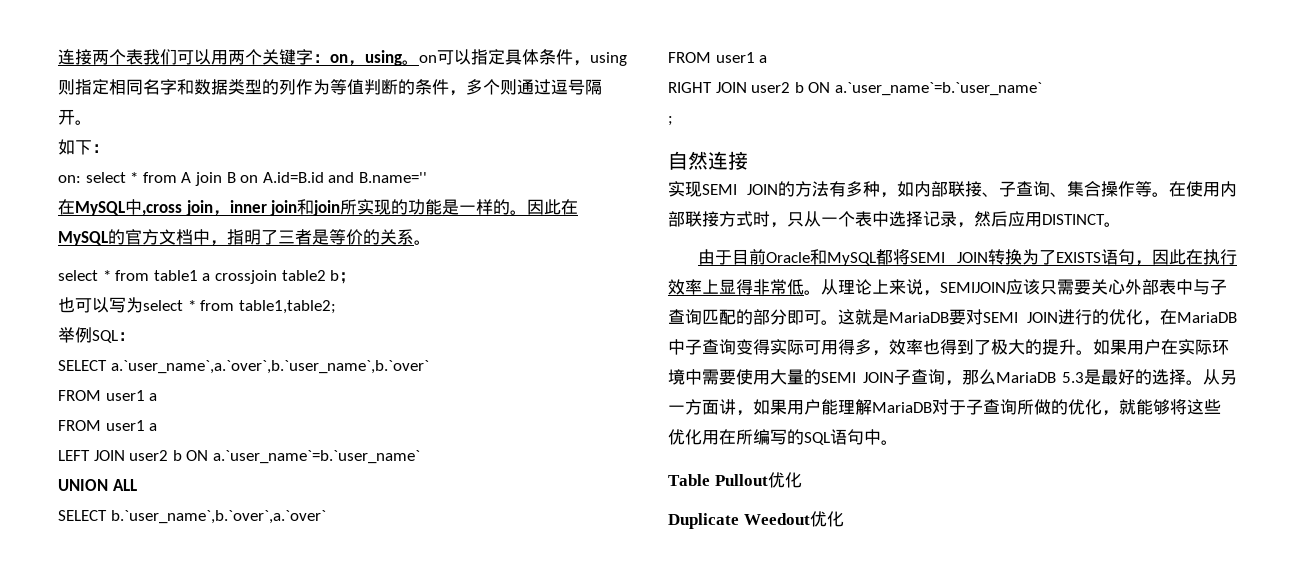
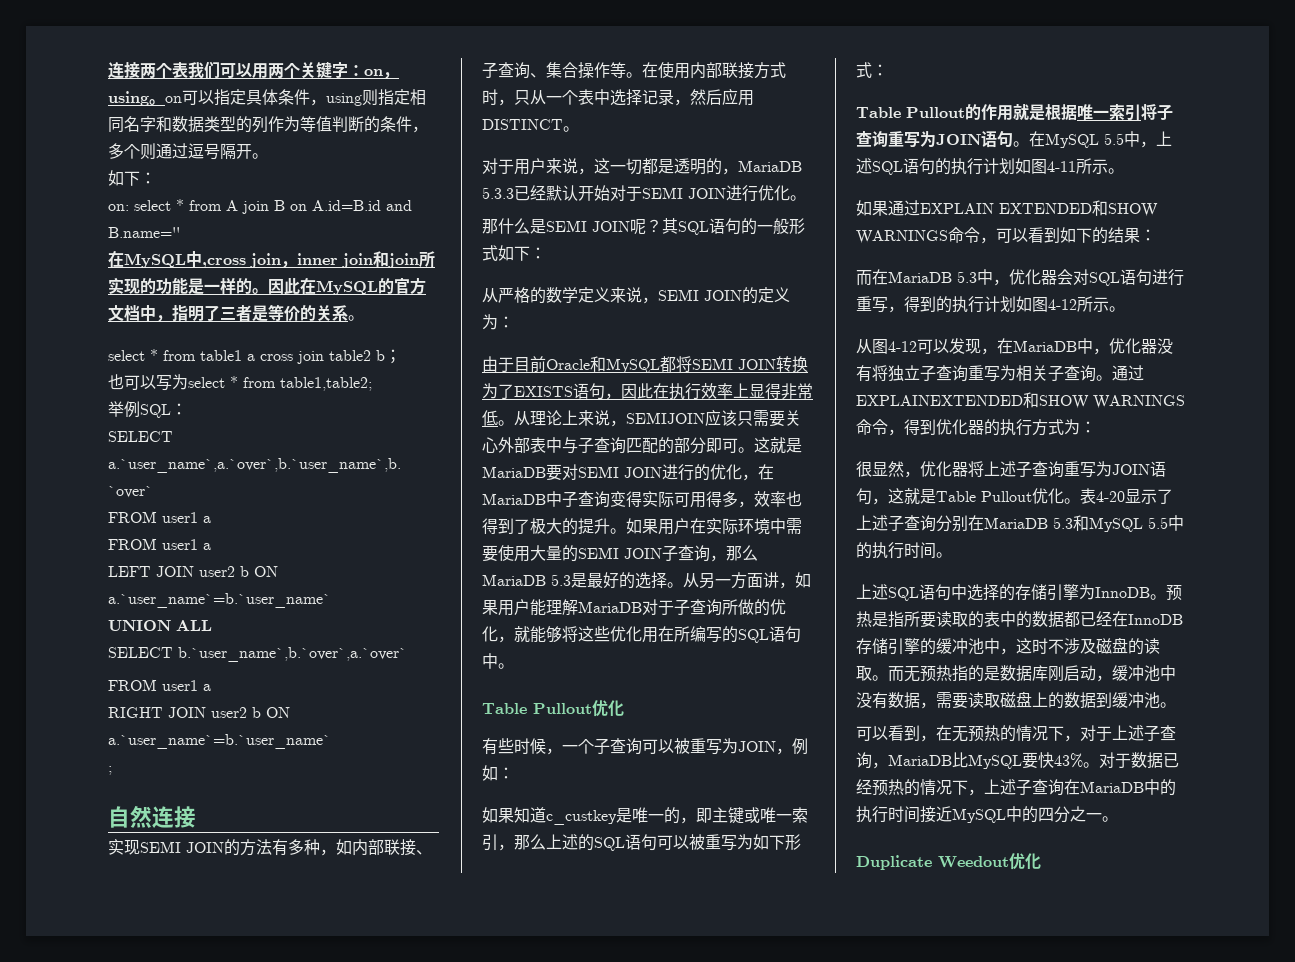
- select * from table1 a crossjoin table2 b；
+ select * from table1 a cross join table2 b；
+ 对于用户来说，这一切都是透明的，MariaDB 5.3.3已经默认开始对于SEMI JOIN进行优化。
+ 那什么是SEMI JOIN呢？其SQL语句的一般形式如下：
+ 从严格的数学定义来说，SEMI JOIN的定义为：
+ 有些时候，一个子查询可以被重写为JOIN，例如：
+ 如果知道c_custkey是唯一的，即主键或唯一索引，那么上述的SQL语句可以被重写为如下形式：
+ Table Pullout的作用就是根据唯一索引将子查询重写为JOIN语句。在MySQL 5.5中，上述SQL语句的执行计划如图4-11所示。
+ 如果通过EXPLAIN EXTENDED和SHOW WARNINGS命令，可以看到如下的结果：
+ 而在MariaDB 5.3中，优化器会对SQL语句进行重写，得到的执行计划如图4-12所示。
+ 从图4-12可以发现，在MariaDB中，优化器没有将独立子查询重写为相关子查询。通过EXPLAINEXTENDED和SHOW WARNINGS命令，得到优化器的执行方式为：
+ 很显然，优化器将上述子查询重写为JOIN语句，这就是Table Pullout优化。表4-20显示了上述子查询分别在MariaDB 5.3和MySQL 5.5中的执行时间。
+ 上述SQL语句中选择的存储引擎为InnoDB。预热是指所要读取的表中的数据都已经在InnoDB存储引擎的缓冲池中，这时不涉及磁盘的读取。而无预热指的是数据库刚启动，缓冲池中没有数据，需要读取磁盘上的数据到缓冲池。
+ 可以看到，在无预热的情况下，对于上述子查询，MariaDB比MySQL要快43%。对于数据已经预热的情况下，上述子查询在MariaDB中的执行时间接近MySQL中的四分之一。

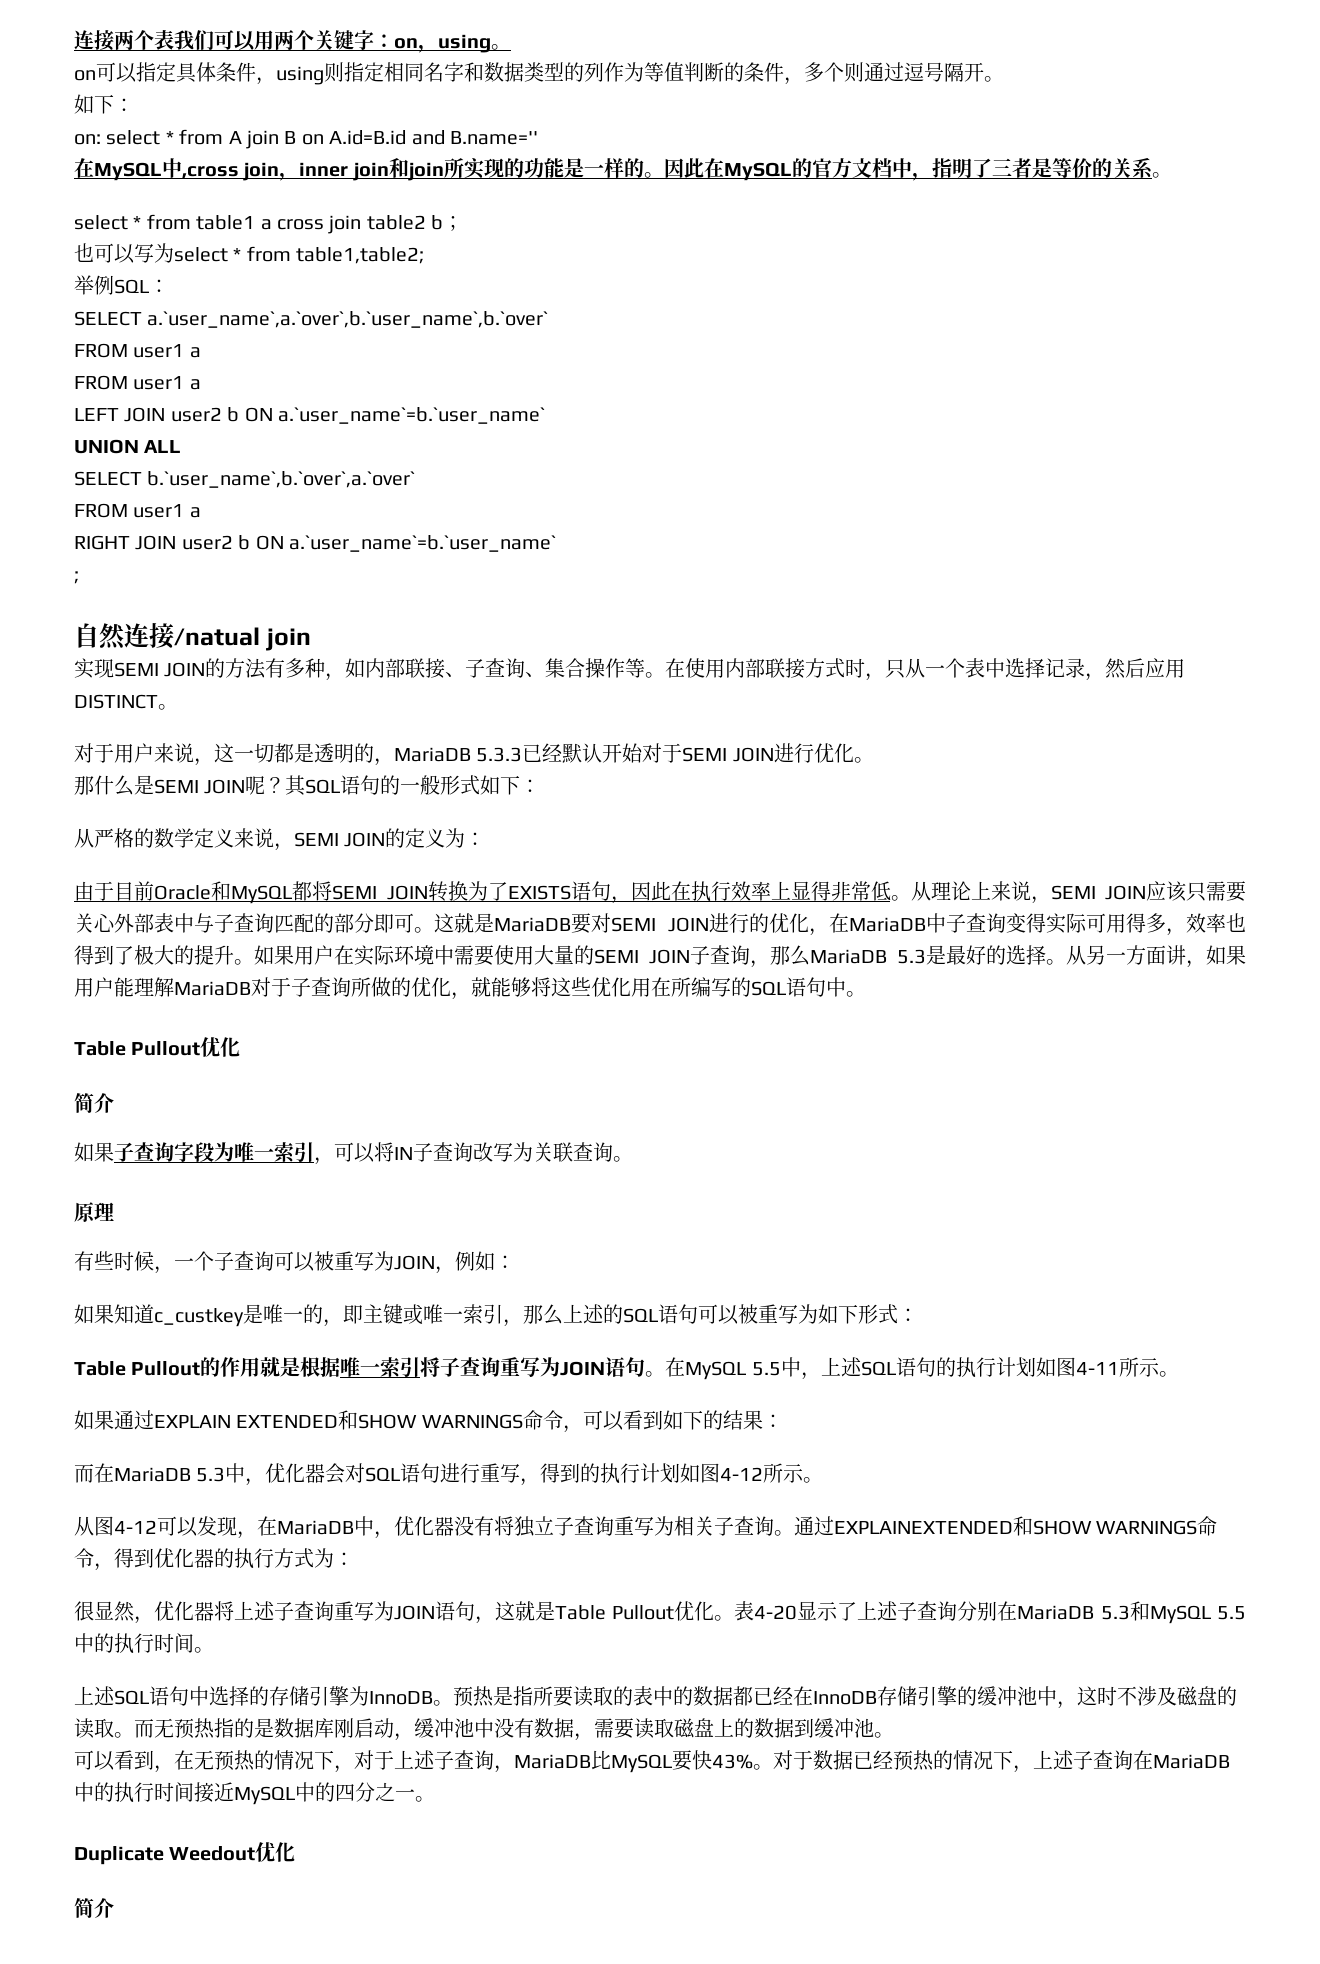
- 连接两个表我们可以用两个关键字：on，using。on可以指定具体条件，using则指定相同名字和数据类型的列作为等值判断的条件，多个则通过逗号隔开。
+ 连接两个表我们可以用两个关键字：on，using。
+ on可以指定具体条件，using则指定相同名字和数据类型的列作为等值判断的条件，多个则通过逗号隔开。
- 自然连接
+ 自然连接/natual join
- 从理论上来说，SEMIJOIN应该只需要关心外部表中与子查询匹配的部分即可。
+ 从理论上来说，SEMI JOIN应该只需要关心外部表中与子查询匹配的部分即可。
  从另一方面讲，如果用户能理解MariaDB对于子查询所做的优化，就能够将这些优化用在所编写的SQL语句中。
  Table Pullout优化
+ 简介
+ 如果子查询字段为唯一索引，可以将IN子查询改写为关联查询。
+ 原理
  Duplicate Weedout优化
+ 简介

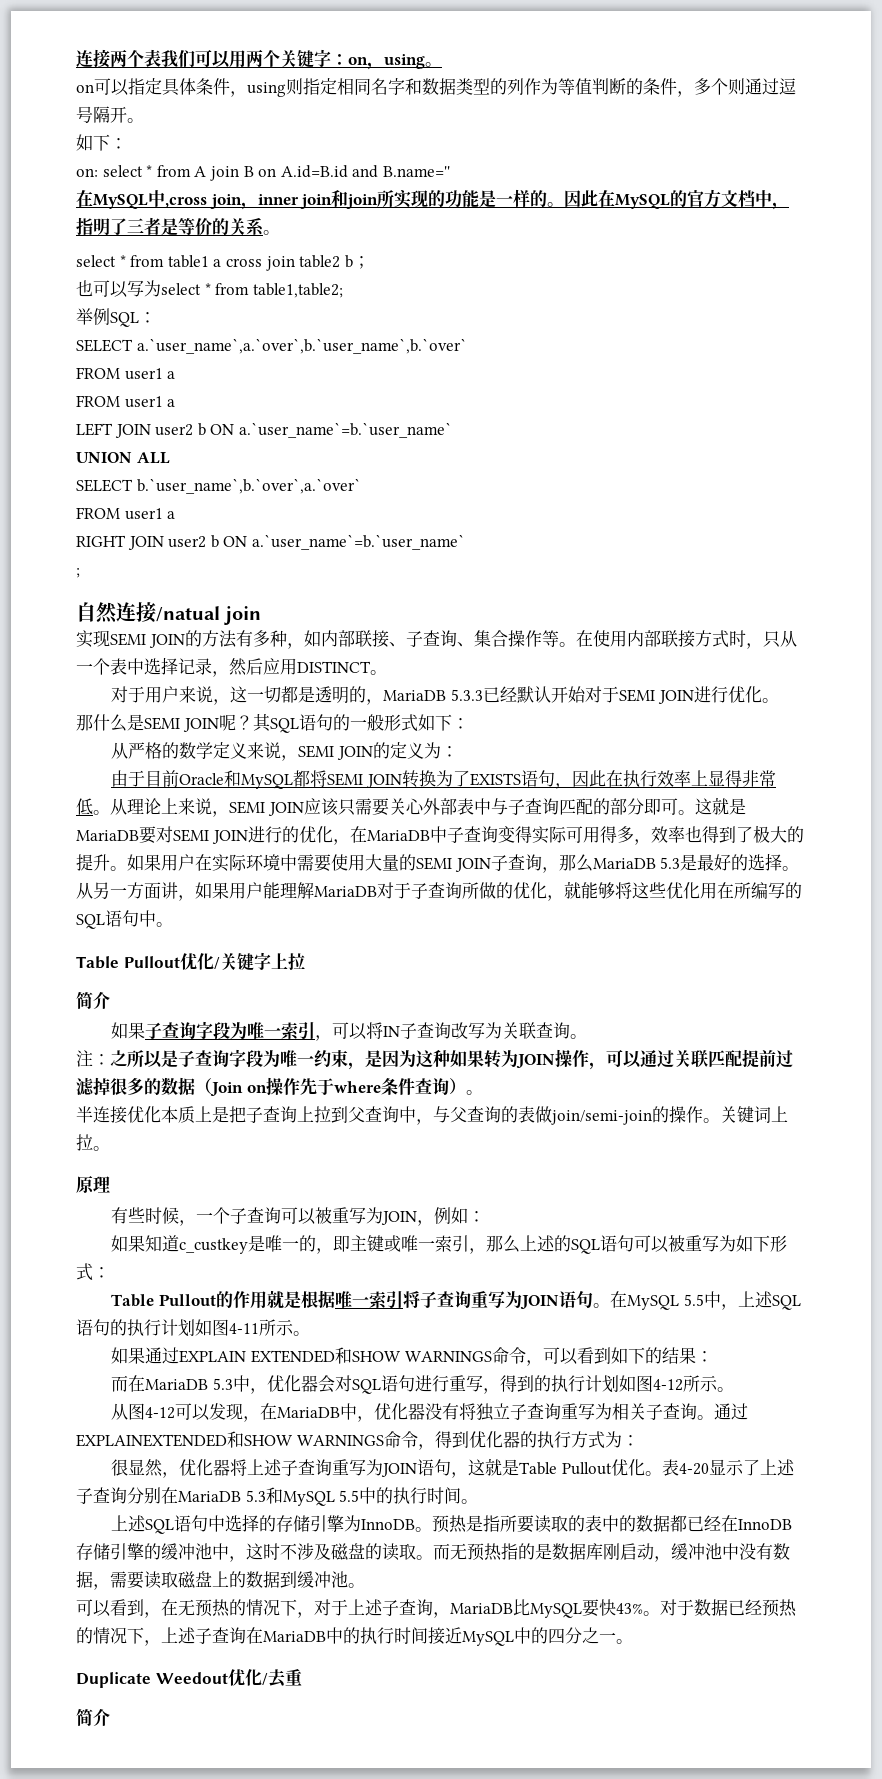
  从另一方面讲，如果用户能理解MariaDB对于子查询所做的优化，就能够将这些优化用在所编写的SQL语句中。
- Table Pullout优化
+ Table Pullout优化/关键字上拉
+ 注：之所以是子查询字段为唯一约束，是因为这种如果转为JOIN操作，可以通过关联匹配提前过滤掉很多的数据（Join on操作先于where条件查询）。
+ 半连接优化本质上是把子查询上拉到父查询中，与父查询的表做join/semi-join的操作。关键词上拉。
- Duplicate Weedout优化
+ Duplicate Weedout优化/去重

